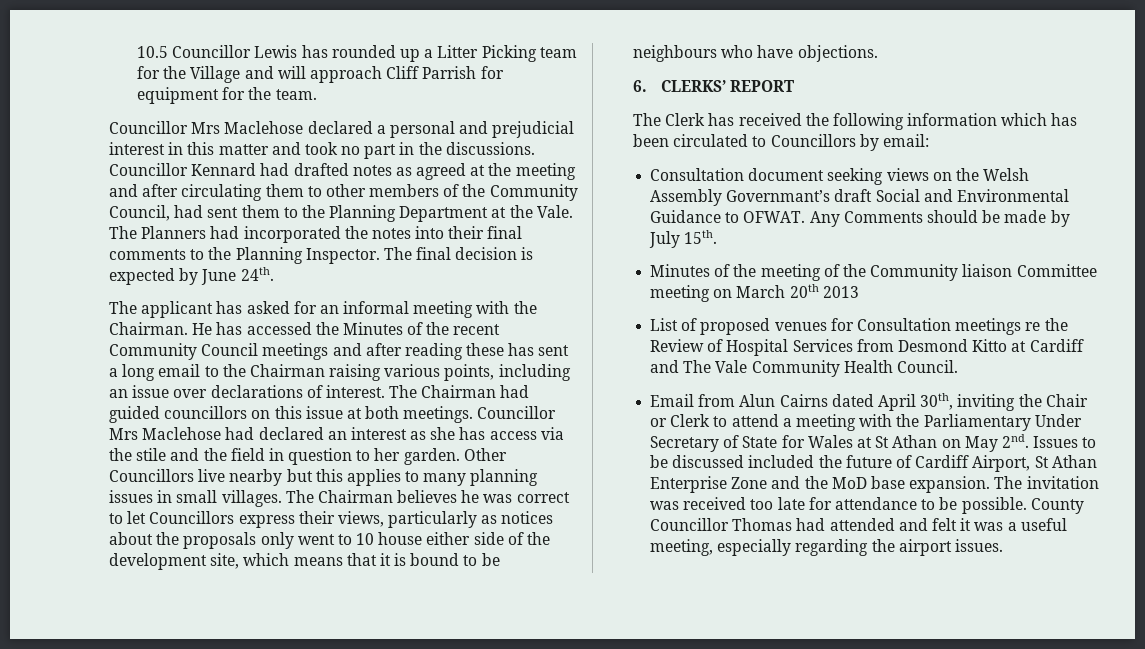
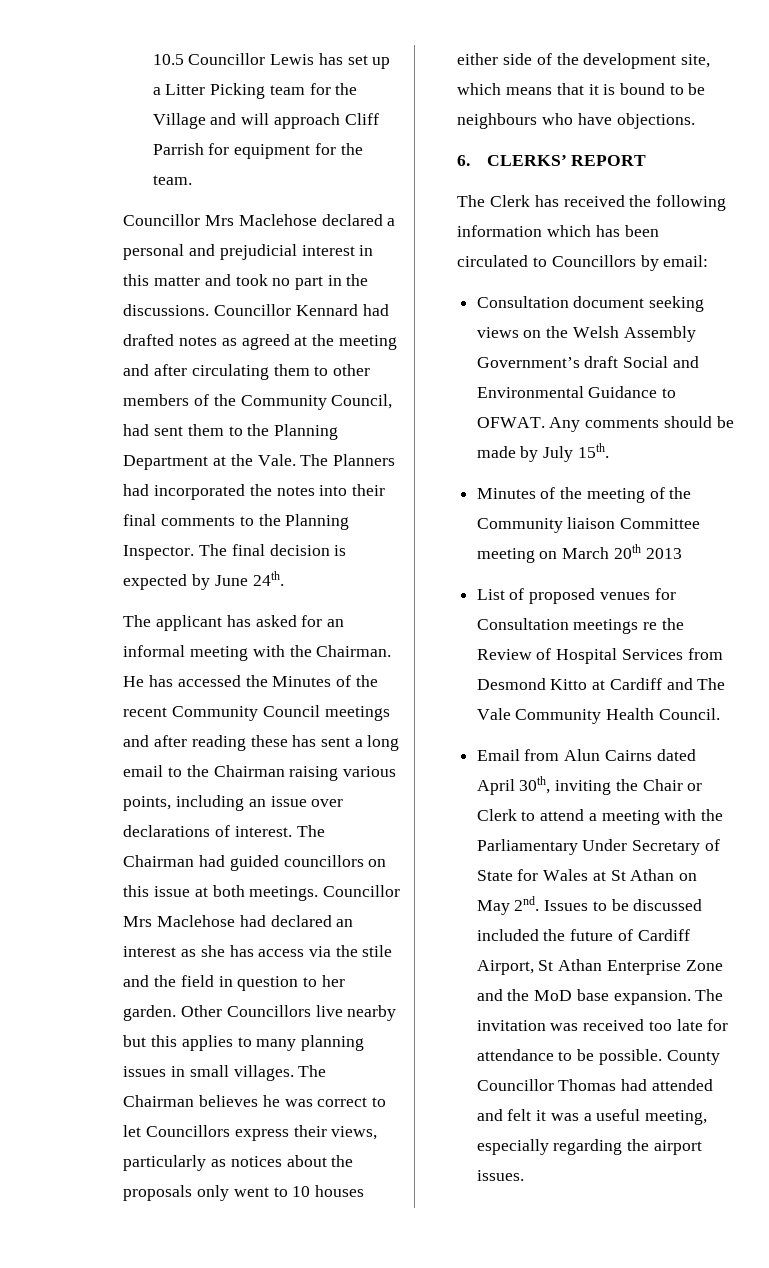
- 10.5 Councillor Lewis has rounded up a Litter Picking team for the Village and will approach Cliff Parrish for equipment for the team.
+ 10.5 Councillor Lewis has set up a Litter Picking team for the Village and will approach Cliff Parrish for equipment for the team.
- The Chairman believes he was correct to let Councillors express their views, particularly as notices about the proposals only went to 10 house either side of the development site, which means that it is bound to be neighbours who have objections.
+ The Chairman believes he was correct to let Councillors express their views, particularly as notices about the proposals only went to 10 houses either side of the development site, which means that it is bound to be neighbours who have objections.
- Consultation document seeking views on the Welsh Assembly Governmant’s draft Social and Environmental Guidance to OFWAT.
+ Consultation document seeking views on the Welsh Assembly Government’s draft Social and Environmental Guidance to OFWAT.
- Any Comments should be made by July 15th.
+ Any comments should be made by July 15th.

